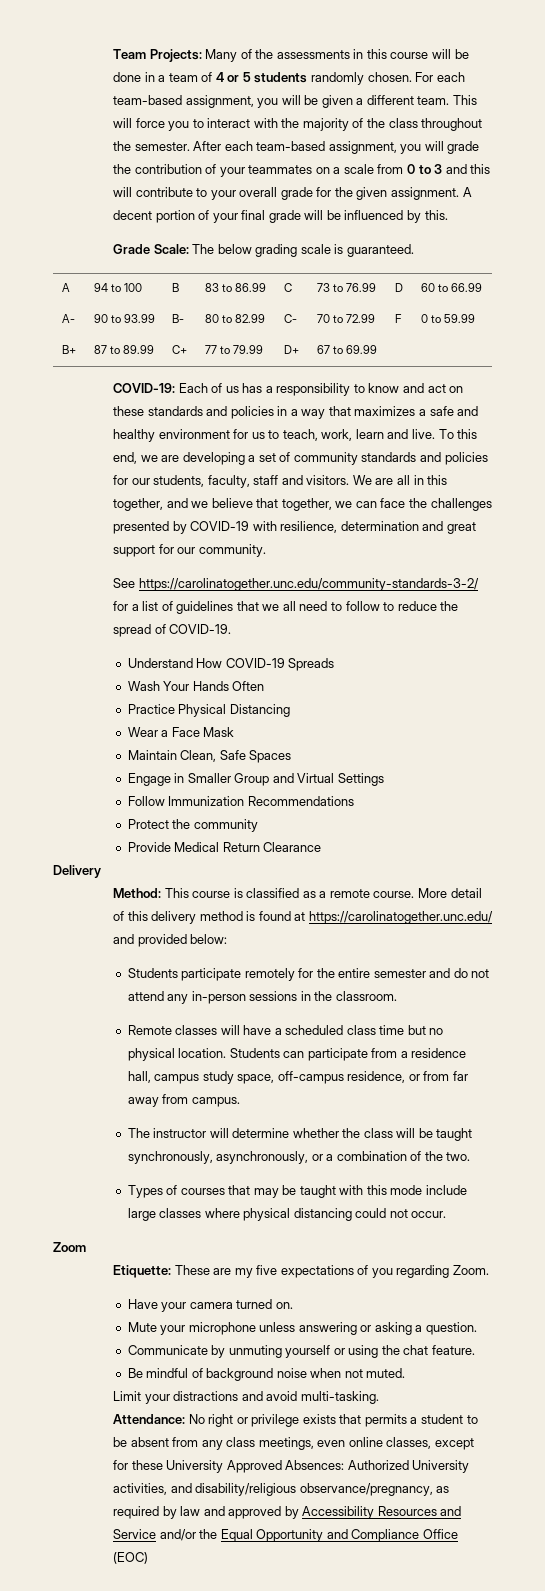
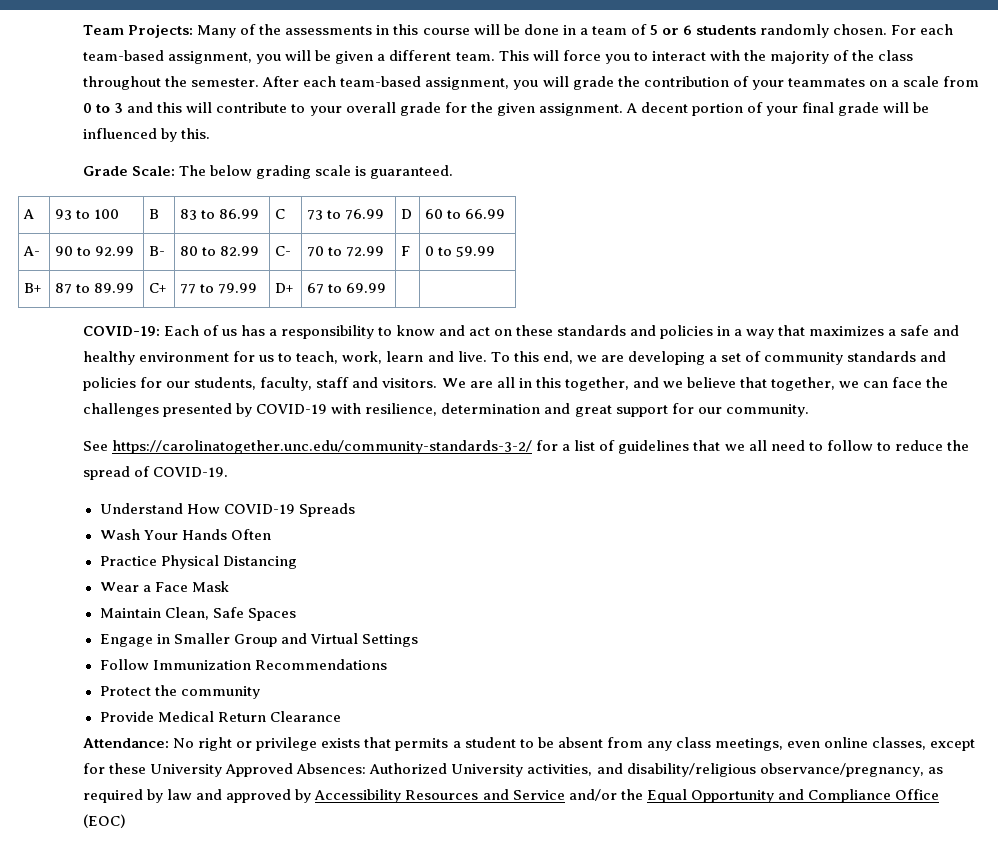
- Team Projects: Many of the assessments in this course will be done in a team of 4 or 5 students randomly chosen.
+ Team Projects: Many of the assessments in this course will be done in a team of 5 or 6 students randomly chosen.
- A | 94 to 100 | B | 83 to 86.99 | C | 73 to 76.99 | D | 60 to 66.99
+ A | 93 to 100 | B | 83 to 86.99 | C | 73 to 76.99 | D | 60 to 66.99
- A- | 90 to 93.99 | B- | 80 to 82.99 | C- | 70 to 72.99 | F | 0 to 59.99
+ A- | 90 to 92.99 | B- | 80 to 82.99 | C- | 70 to 72.99 | F | 0 to 59.99
- Delivery
- Method: This course is classified as a remote course. More detail of this delivery method is found at https://carolinatogether.unc.edu/ and provided below:
- Students participate remotely for the entire semester and do not attend any in-person sessions in the classroom.
- Remote classes will have a scheduled class time but no physical location. Students can participate from a residence hall, campus study space, off-campus residence, or from far away from campus.
- The instructor will determine whether the class will be taught synchronously, asynchronously, or a combination of the two.
- Types of courses that may be taught with this mode include large classes where physical distancing could not occur.
- Zoom
- Etiquette: These are my five expectations of you regarding Zoom.
- Have your camera turned on.
- Mute your microphone unless answering or asking a question.
- Communicate by unmuting yourself or using the chat feature.
- Be mindful of background noise when not muted.
- Limit your distractions and avoid multi-tasking.

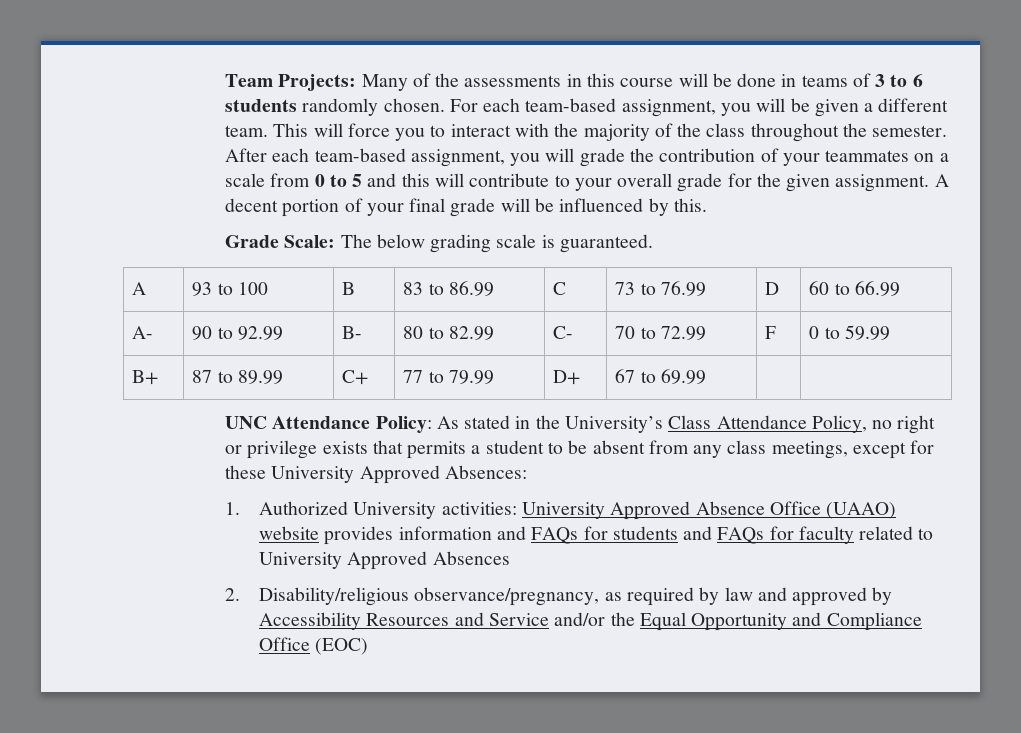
- Team Projects: Many of the assessments in this course will be done in a team of 5 or 6 students randomly chosen.
+ Team Projects: Many of the assessments in this course will be done in teams of 3 to 6 students randomly chosen.
- After each team-based assignment, you will grade the contribution of your teammates on a scale from 0 to 3 and this will contribute to your overall grade for the given assignment.
+ After each team-based assignment, you will grade the contribution of your teammates on a scale from 0 to 5 and this will contribute to your overall grade for the given assignment.
- COVID-19: Each of us has a responsibility to know and act on these standards and policies in a way that maximizes a safe and healthy environment for us to teach, work, learn and live. To this end, we are developing a set of community standards and policies for our students, faculty, staff and visitors. We are all in this together, and we believe that together, we can face the challenges presented by COVID-19 with resilience, determination and great support for our community.
- See https://carolinatogether.unc.edu/community-standards-3-2/ for a list of guidelines that we all need to follow to reduce the spread of COVID-19.
- Understand How COVID-19 Spreads
- Wash Your Hands Often
- Practice Physical Distancing
- Wear a Face Mask
- Maintain Clean, Safe Spaces
- Engage in Smaller Group and Virtual Settings
- Follow Immunization Recommendations
- Protect the community
- Provide Medical Return Clearance
- Attendance: No right or privilege exists that permits a student to be absent from any class meetings, even online classes, except for these University Approved Absences: Authorized University activities, and disability/religious observance/pregnancy, as required by law and approved by Accessibility Resources and Service and/or the Equal Opportunity and Compliance Office (EOC)
+ UNC Attendance Policy: As stated in the University’s Class Attendance Policy, no right or privilege exists that permits a student to be absent from any class meetings, except for these University Approved Absences:
+ 1. Authorized University activities: University Approved Absence Office (UAAO) website provides information and FAQs for students and FAQs for faculty related to University Approved Absences
+ 2. Disability/religious observance/pregnancy, as required by law and approved by Accessibility Resources and Service and/or the Equal Opportunity and Compliance Office (EOC)

